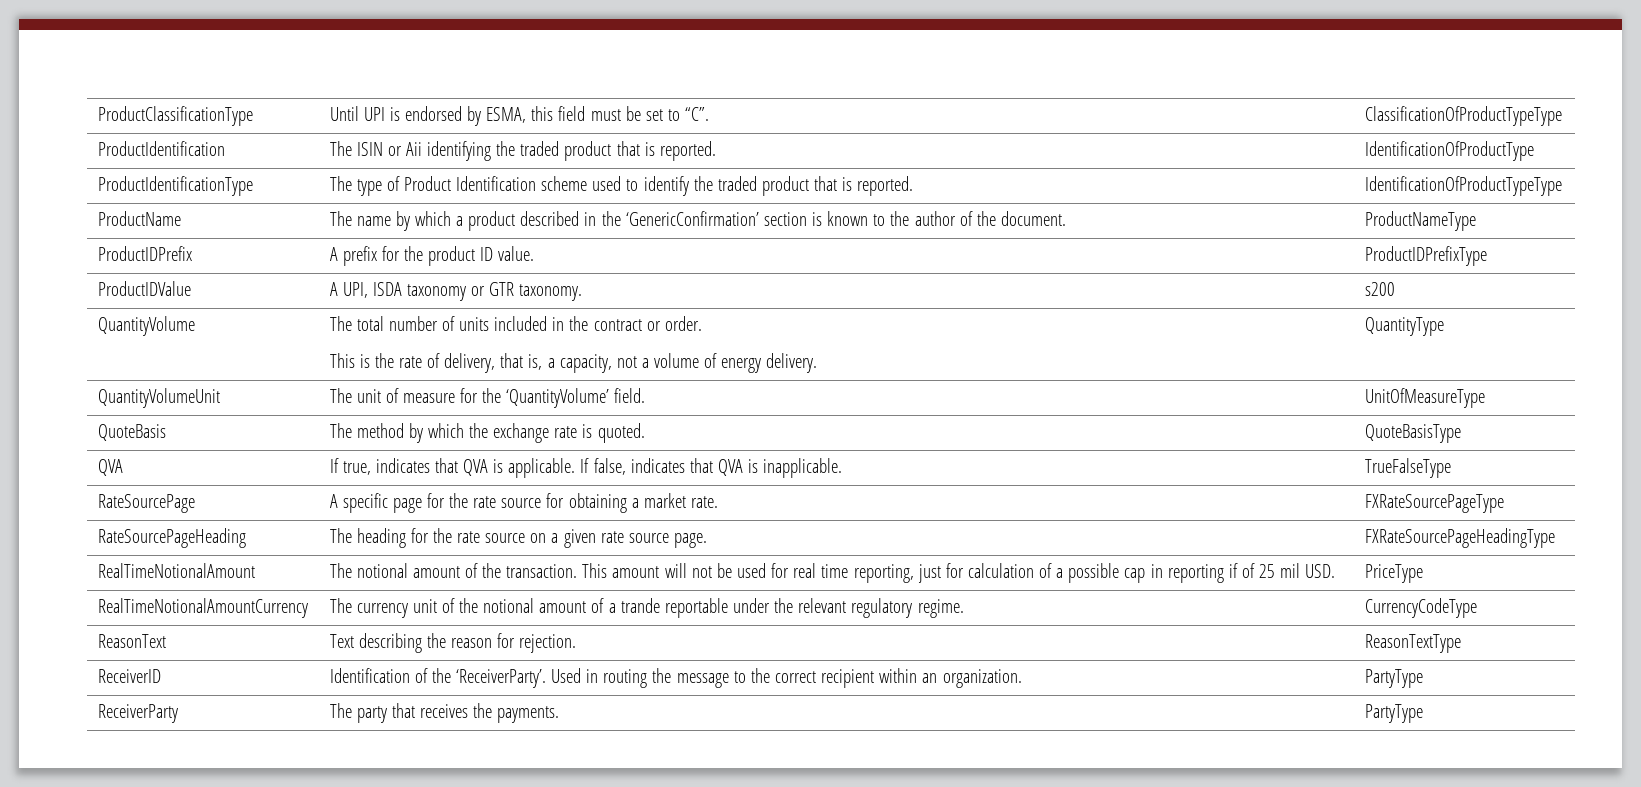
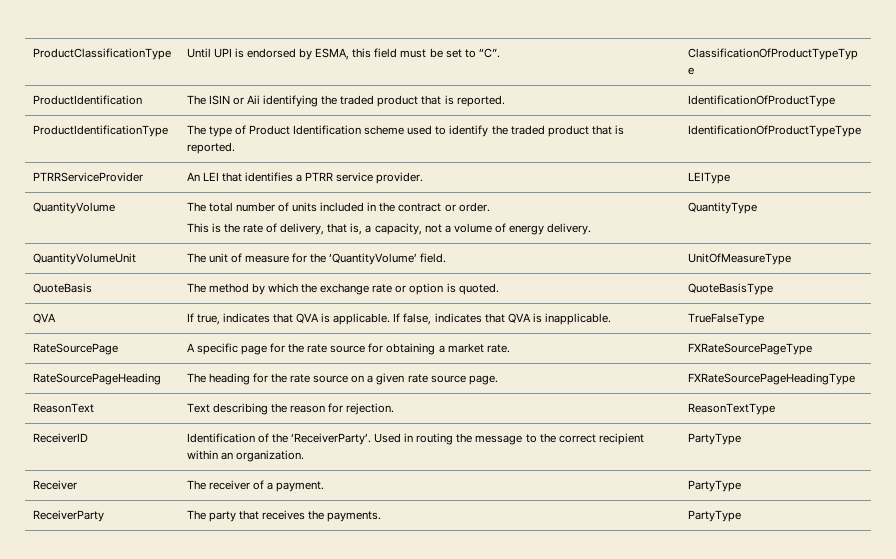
- ProductName | The name by which a product described in the ‘GenericConfirmation’ section is known to the author of the document. | ProductNameType
- ProductIDPrefix | A prefix for the product ID value. | ProductIDPrefixType
- ProductIDValue | A UPI, ISDA taxonomy or GTR taxonomy. | s200
+ PTRRServiceProvider | An LEI that identifies a PTRR service provider. | LEIType
- QuoteBasis | The method by which the exchange rate is quoted. | QuoteBasisType
+ QuoteBasis | The method by which the exchange rate or option is quoted. | QuoteBasisType
- RealTimeNotionalAmount | The notional amount of the transaction. This amount will not be used for real time reporting, just for calculation of a possible cap in reporting if of 25 mil USD. | PriceType
- RealTimeNotionalAmountCurrency | The currency unit of the notional amount of a trande reportable under the relevant regulatory regime. | CurrencyCodeType
+ Receiver | The receiver of a payment. | PartyType

